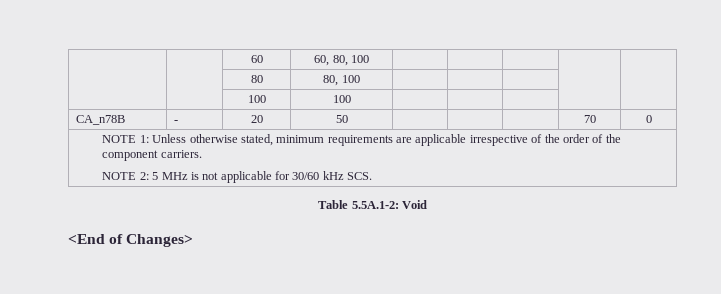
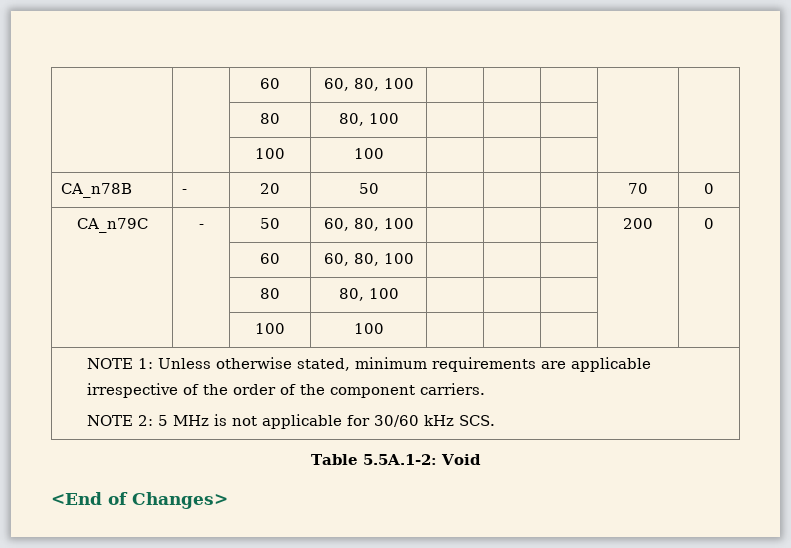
+ CA_n79C | - | 50 | 60, 80, 100 | | | | 200 | 0
+ | | 60 | 60, 80, 100 | | | | |
+ | | 80 | 80, 100 | | | | |
+ | | 100 | 100 | | | | |

